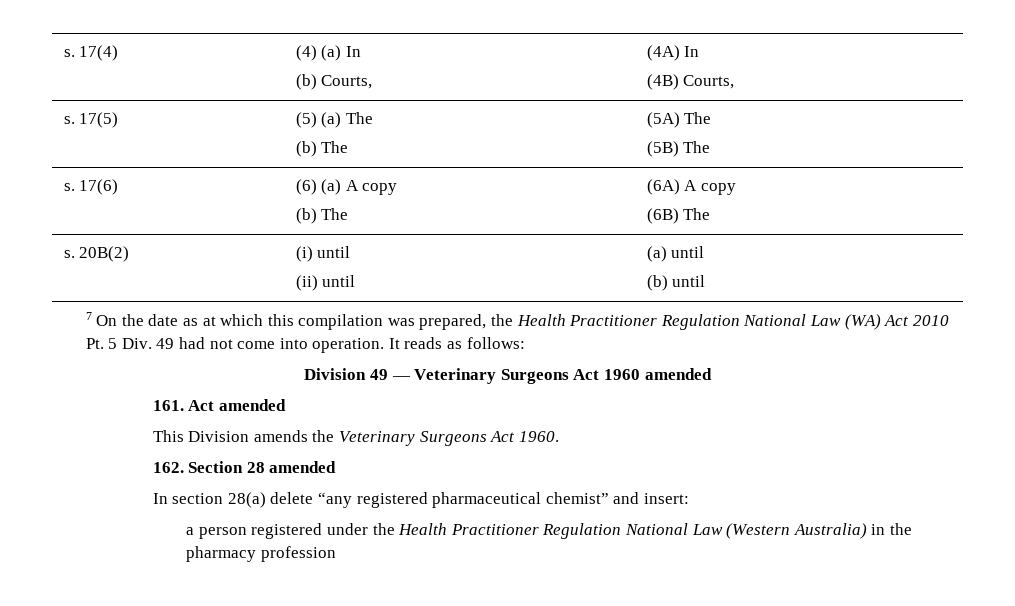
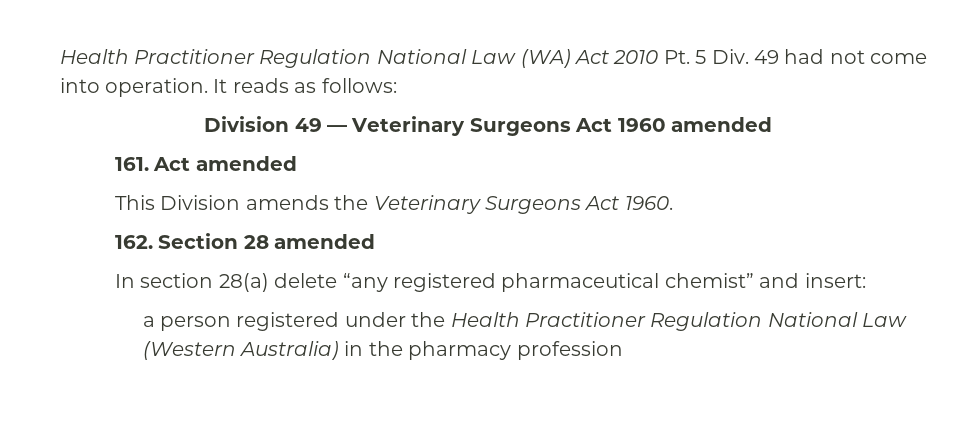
- s. 17(4) | (4) (a) In
- (b) Courts, | (4A) In
- (4B) Courts,
- s. 17(5) | (5) (a) The
- (b) The | (5A) The
- (5B) The
- s. 17(6) | (6) (a) A copy
- (b) The | (6A) A copy
- (6B) The
- s. 20B(2) | (i) until
- (ii) until | (a) until
- (b) until
- 7 On the date as at which this compilation was prepared, the Health Practitioner Regulation National Law (WA) Act 2010 Pt. 5 Div. 49 had not come into operation.
+ Health Practitioner Regulation National Law (WA) Act 2010 Pt. 5 Div. 49 had not come into operation.

